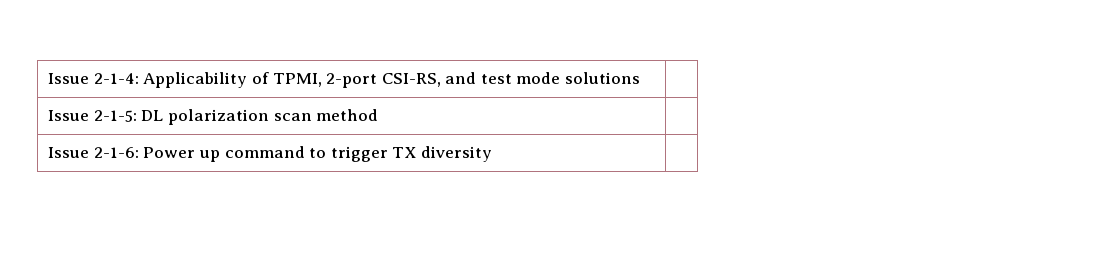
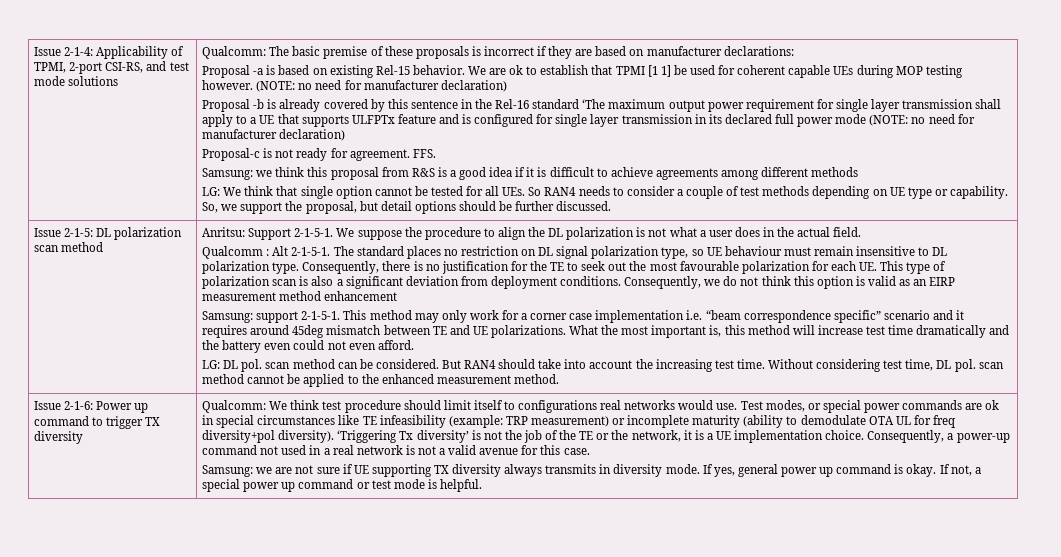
+ Qualcomm: The basic premise of these proposals is incorrect if they are based on manufacturer declarations:
+ Proposal -a is based on existing Rel-15 behavior. We are ok to establish that TPMI [1 1] be used for coherent capable UEs during MOP testing however. (NOTE: no need for manufacturer declaration)
+ Proposal -b is already covered by this sentence in the Rel-16 standard ‘The maximum output power requirement for single layer transmission shall apply to a UE that supports ULFPTx feature and is configured for single layer transmission in its declared full power mode (NOTE: no need for manufacturer declaration)
+ Proposal-c is not ready for agreement. FFS.
+ Samsung: we think this proposal from R&S is a good idea if it is difficult to achieve agreements among different methods
+ LG: We think that single option cannot be tested for all UEs. So RAN4 needs to consider a couple of test methods depending on UE type or capability. So, we support the proposal, but detail options should be further discussed.
+ Anritsu: Support 2-1-5-1. We suppose the procedure to align the DL polarization is not what a user does in the actual field.
+ Qualcomm : Alt 2-1-5-1. The standard places no restriction on DL signal polarization type, so UE behaviour must remain insensitive to DL polarization type. Consequently, there is no justification for the TE to seek out the most favourable polarization for each UE. This type of polarization scan is also a significant deviation from deployment conditions. Consequently, we do not think this option is valid as an EIRP measurement method enhancement
+ Samsung: support 2-1-5-1. This method may only work for a corner case implementation i.e. “beam correspondence specific” scenario and it requires around 45deg mismatch between TE and UE polarizations. What the most important is, this method will increase test time dramatically and the battery even could not even afford.
+ LG: DL pol. scan method can be considered. But RAN4 should take into account the increasing test time. Without considering test time, DL pol. scan method cannot be applied to the enhanced measurement method.
+ Qualcomm: We think test procedure should limit itself to configurations real networks would use. Test modes, or special power commands are ok in special circumstances like TE infeasibility (example: TRP measurement) or incomplete maturity (ability to demodulate OTA UL for freq diversity+pol diversity). ‘Triggering Tx diversity’ is not the job of the TE or the network, it is a UE implementation choice. Consequently, a power-up command not used in a real network is not a valid avenue for this case.
+ Samsung: we are not sure if UE supporting TX diversity always transmits in diversity mode. If yes, general power up command is okay. If not, a special power up command or test mode is helpful.

